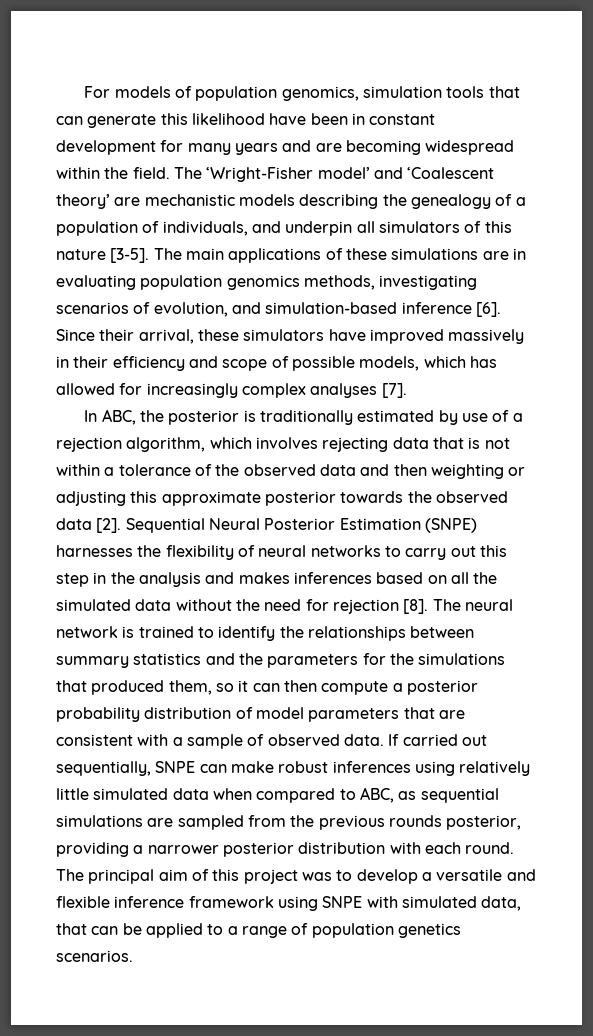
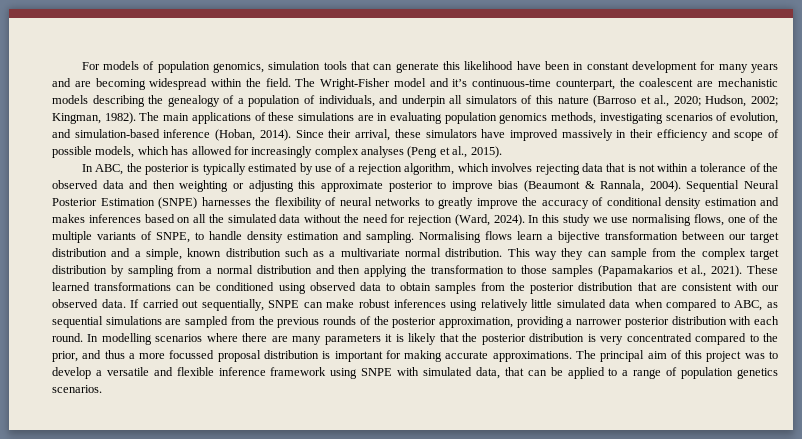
- The ‘Wright-Fisher model’ and ‘Coalescent theory’ are mechanistic models describing the genealogy of a population of individuals, and underpin all simulators of this nature [3-5].
+ The Wright-Fisher model and it’s continuous-time counterpart, the coalescent are mechanistic models describing the genealogy of a population of individuals, and underpin all simulators of this nature (Barroso et al., 2020; Hudson, 2002; Kingman, 1982).
- The main applications of these simulations are in evaluating population genomics methods, investigating scenarios of evolution, and simulation-based inference [6].
+ The main applications of these simulations are in evaluating population genomics methods, investigating scenarios of evolution, and simulation-based inference (Hoban, 2014).
- Since their arrival, these simulators have improved massively in their efficiency and scope of possible models, which has allowed for increasingly complex analyses [7].
+ Since their arrival, these simulators have improved massively in their efficiency and scope of possible models, which has allowed for increasingly complex analyses (Peng et al., 2015).
- In ABC, the posterior is traditionally estimated by use of a rejection algorithm, which involves rejecting data that is not within a tolerance of the observed data and then weighting or adjusting this approximate posterior towards the observed data [2].
+ In ABC, the posterior is typically estimated by use of a rejection algorithm, which involves rejecting data that is not within a tolerance of the observed data and then weighting or adjusting this approximate posterior to improve bias (Beaumont & Rannala, 2004).
- Sequential Neural Posterior Estimation (SNPE) harnesses the flexibility of neural networks to carry out this step in the analysis and makes inferences based on all the simulated data without the need for rejection [8]. The neural network is trained to identify the relationships between summary statistics and the parameters for the simulations that produced them, so it can then compute a posterior probability distribution of model parameters that are consistent with a sample of observed data.
+ Sequential Neural Posterior Estimation (SNPE) harnesses the flexibility of neural networks to greatly improve the accuracy of conditional density estimation and makes inferences based on all the simulated data without the need for rejection (Ward, 2024). In this study we use normalising flows, one of the multiple variants of SNPE, to handle density estimation and sampling. Normalising flows learn a bijective transformation between our target distribution and a simple, known distribution such as a multivariate normal distribution. This way they can sample from the complex target distribution by sampling from a normal distribution and then applying the transformation to those samples (Papamakarios et al., 2021). These learned transformations can be conditioned using observed data to obtain samples from the posterior distribution that are consistent with our observed data.
- If carried out sequentially, SNPE can make robust inferences using relatively little simulated data when compared to ABC, as sequential simulations are sampled from the previous rounds posterior, providing a narrower posterior distribution with each round.
+ If carried out sequentially, SNPE can make robust inferences using relatively little simulated data when compared to ABC, as sequential simulations are sampled from the previous rounds of the posterior approximation, providing a narrower posterior distribution with each round.
+ In modelling scenarios where there are many parameters it is likely that the posterior distribution is very concentrated compared to the prior, and thus a more focussed proposal distribution is important for making accurate approximations.

